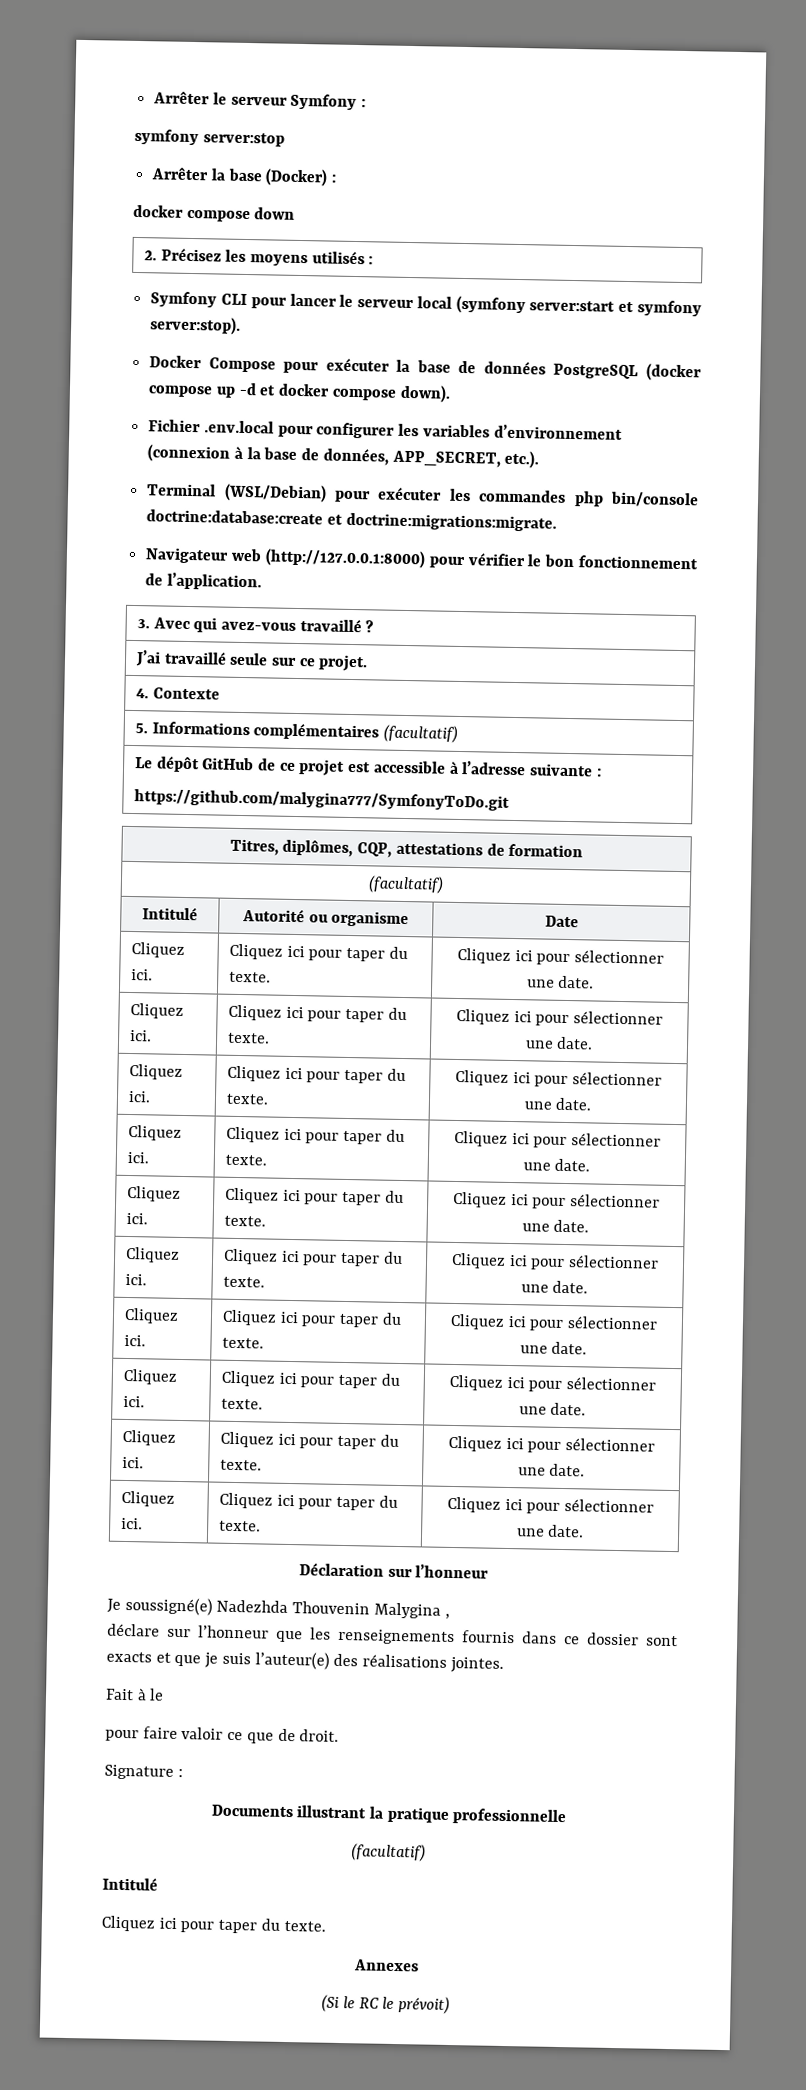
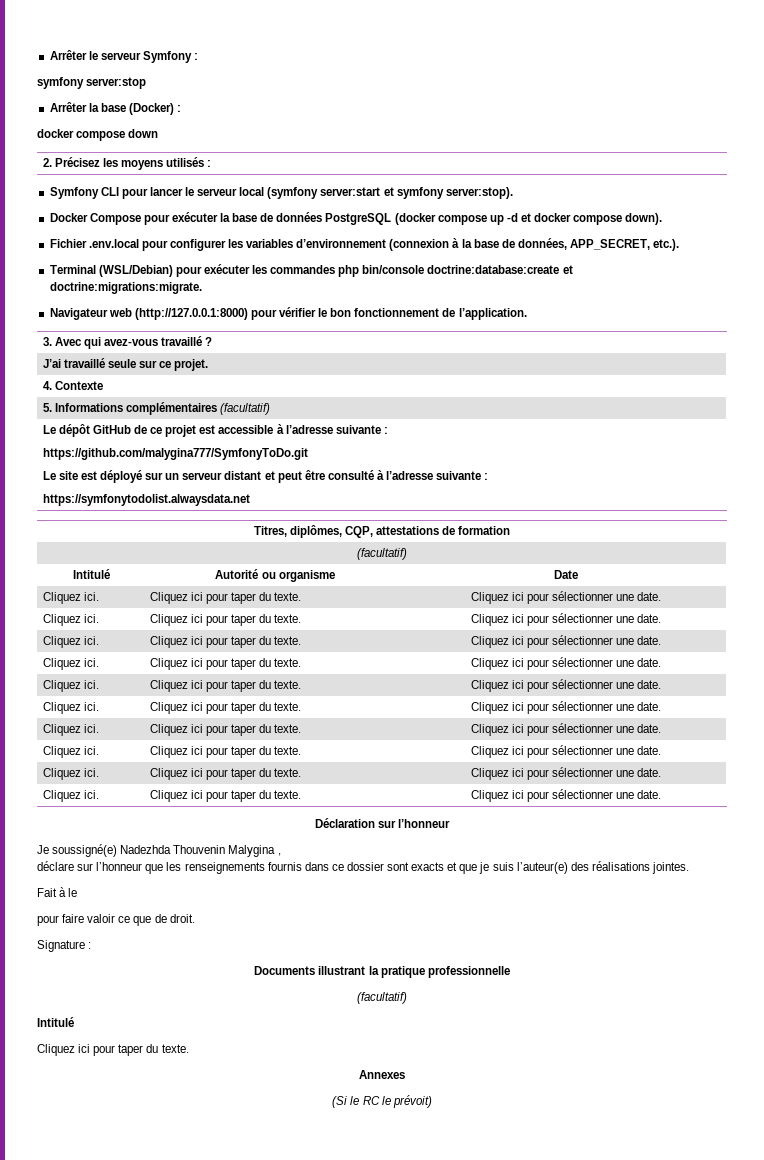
  Le dépôt GitHub de ce projet est accessible à l’adresse suivante :
  https://github.com/malygina777/SymfonyToDo.git
+ Le site est déployé sur un serveur distant et peut être consulté à l’adresse suivante :
+ https://symfonytodolist.alwaysdata.net

